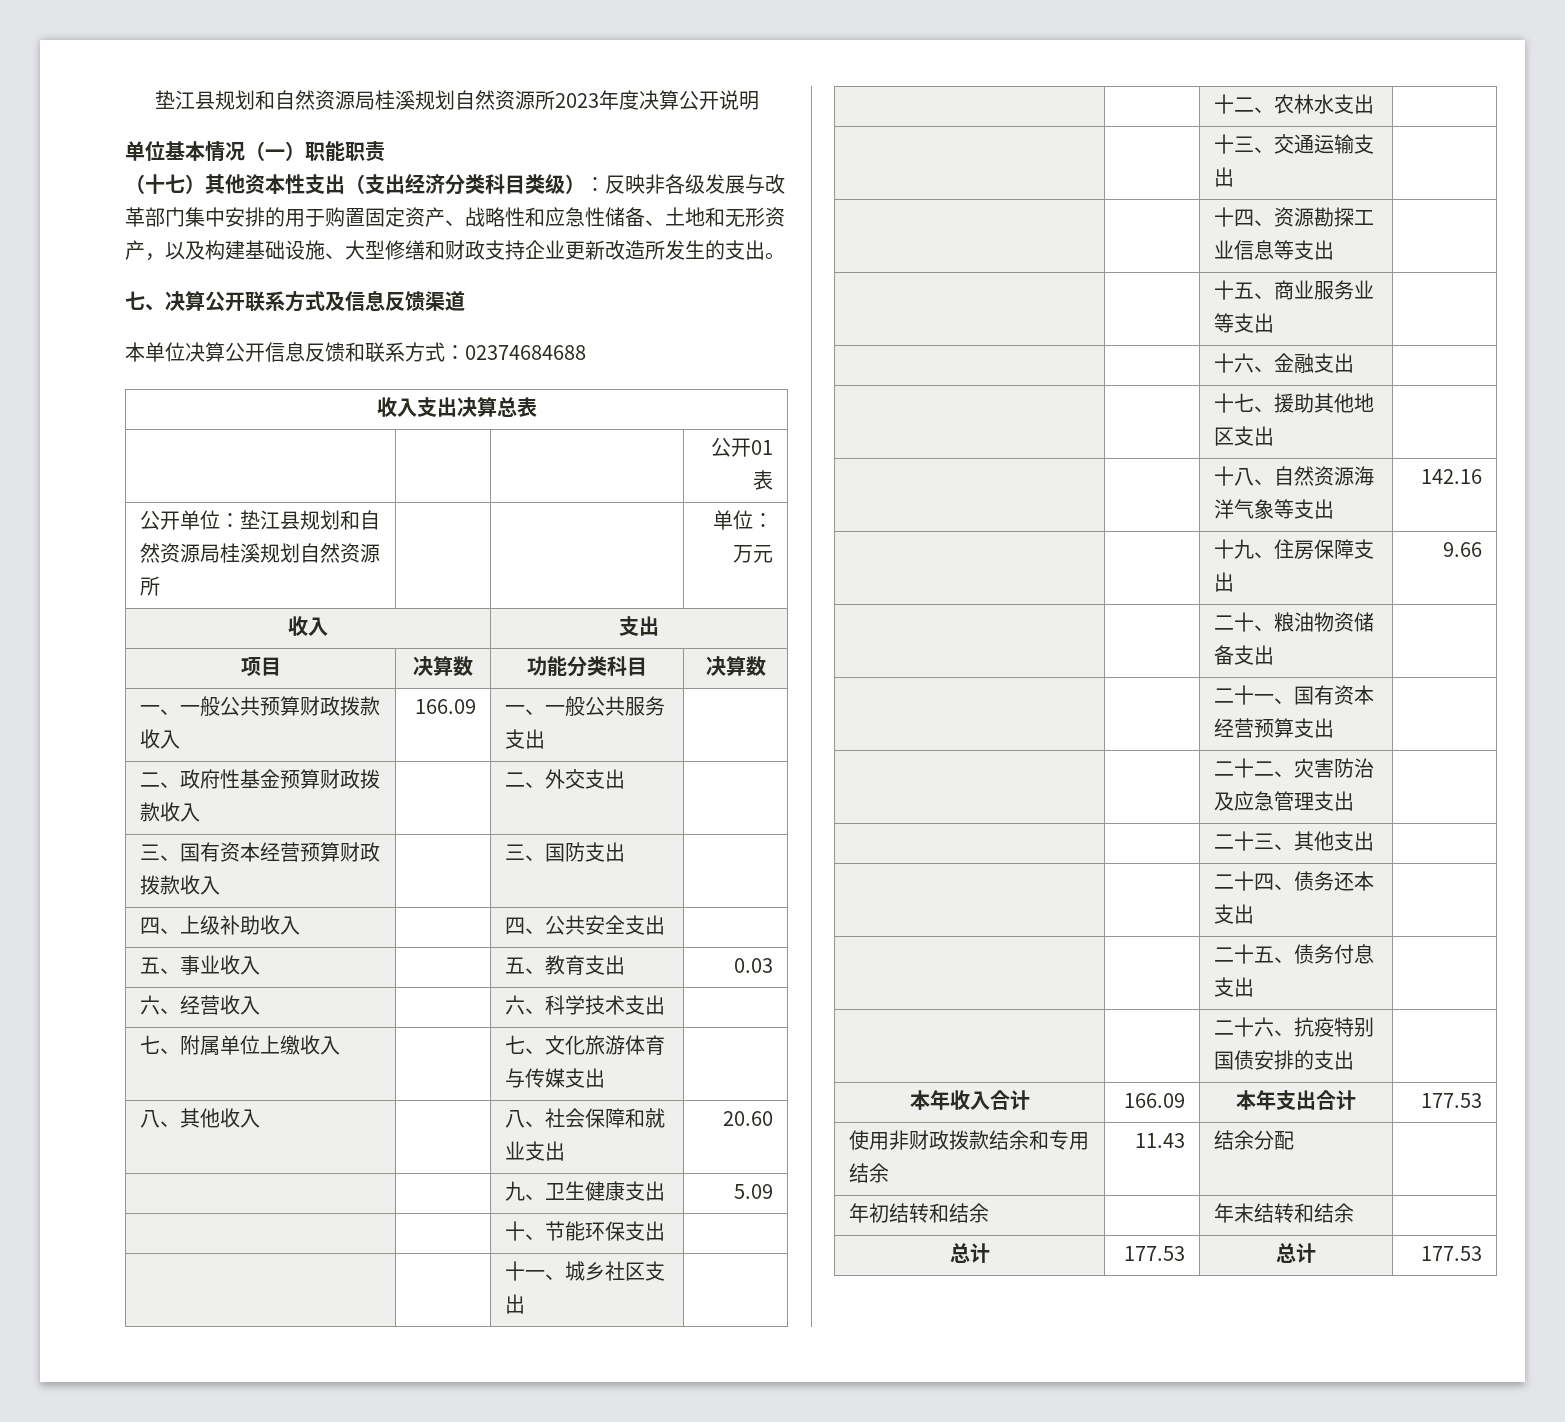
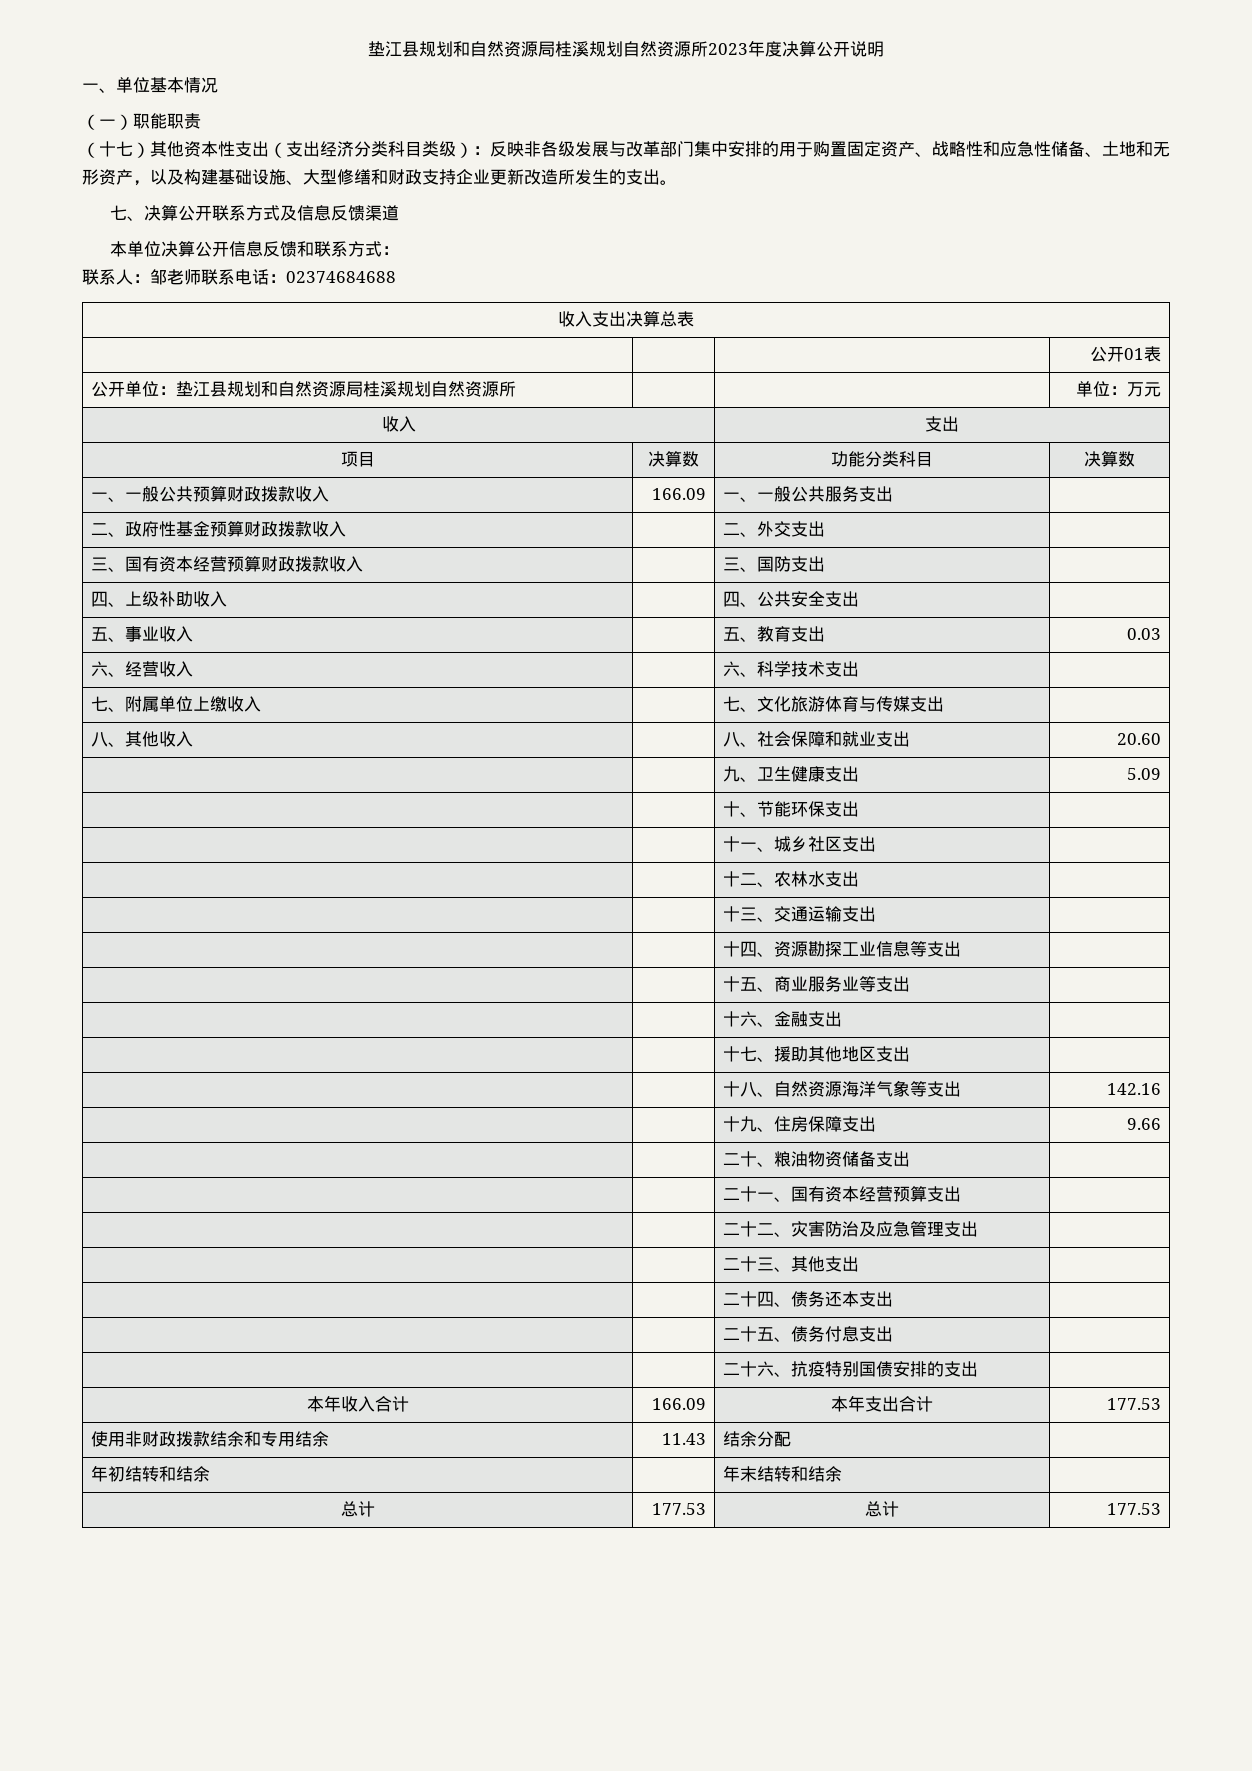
- 单位基本情况（一）职能职责
+ 一、单位基本情况
+ （一）职能职责
- 本单位决算公开信息反馈和联系方式：02374684688
+ 本单位决算公开信息反馈和联系方式：
+ 联系人：邹老师联系电话：02374684688

